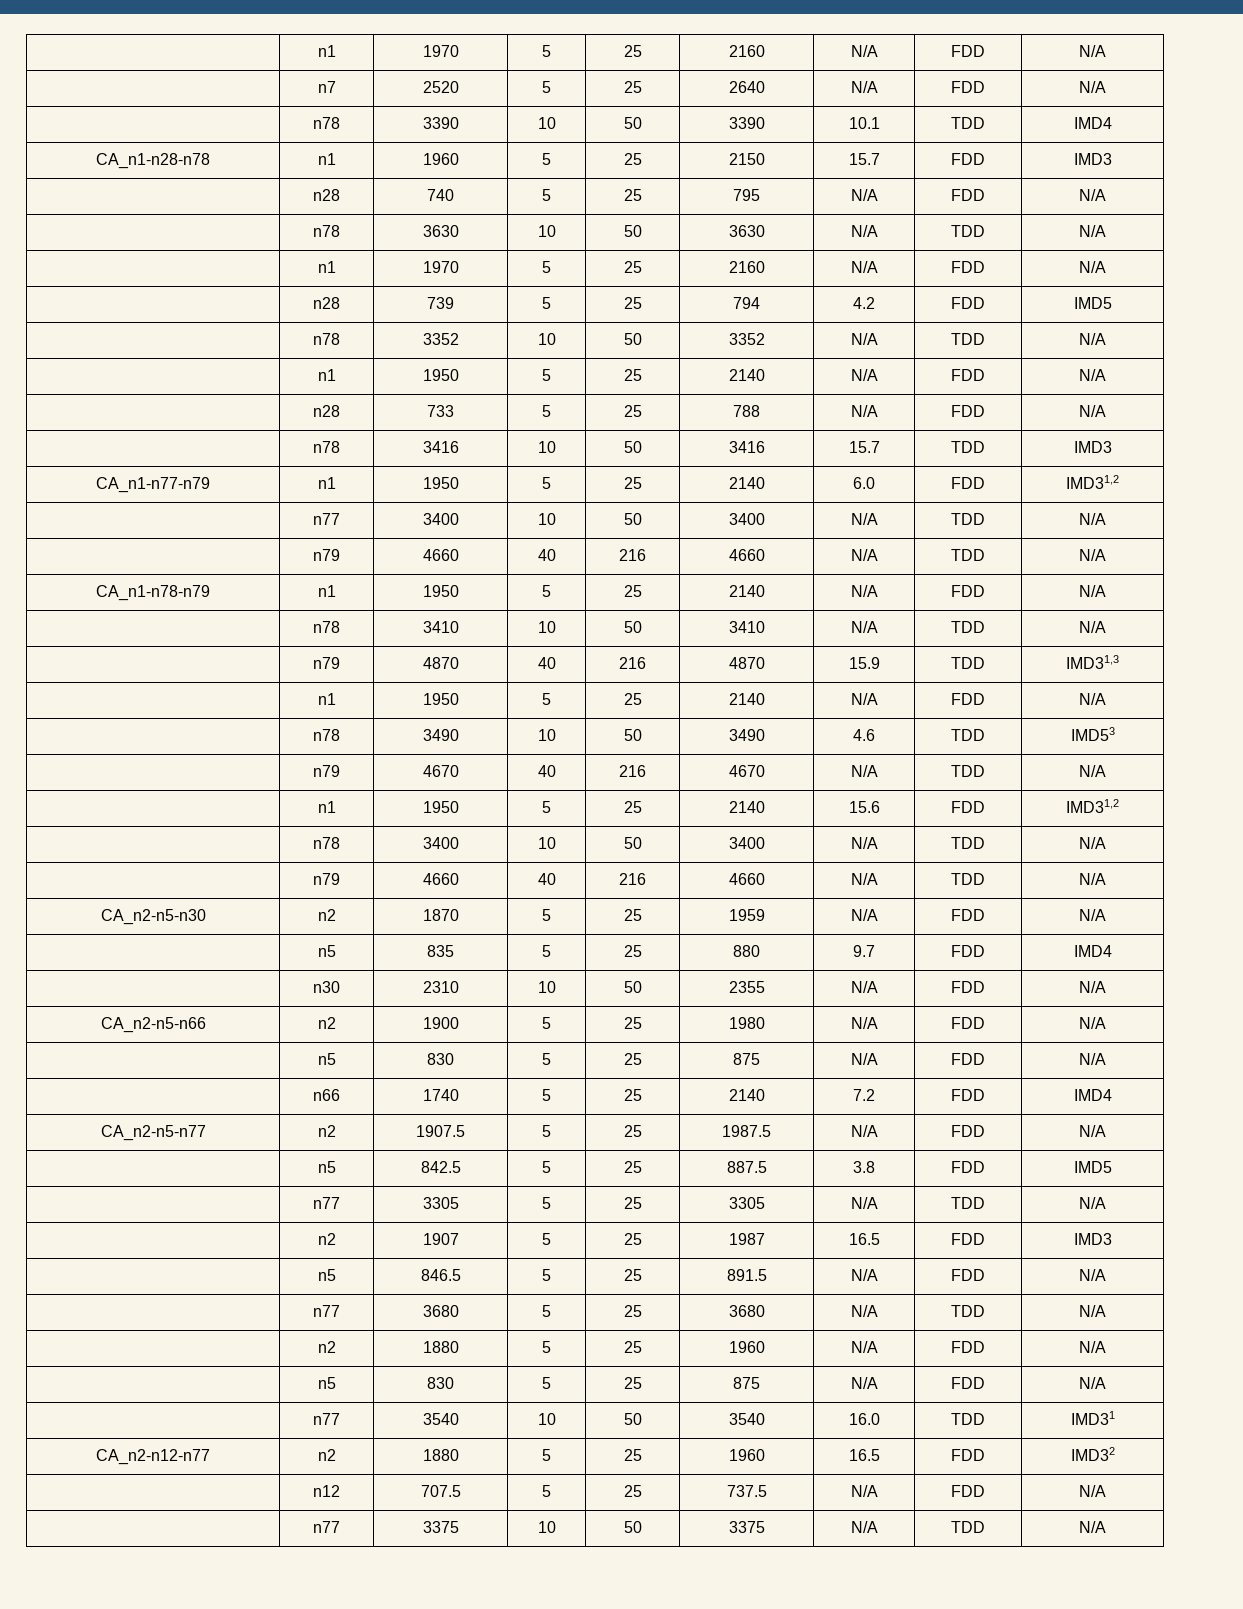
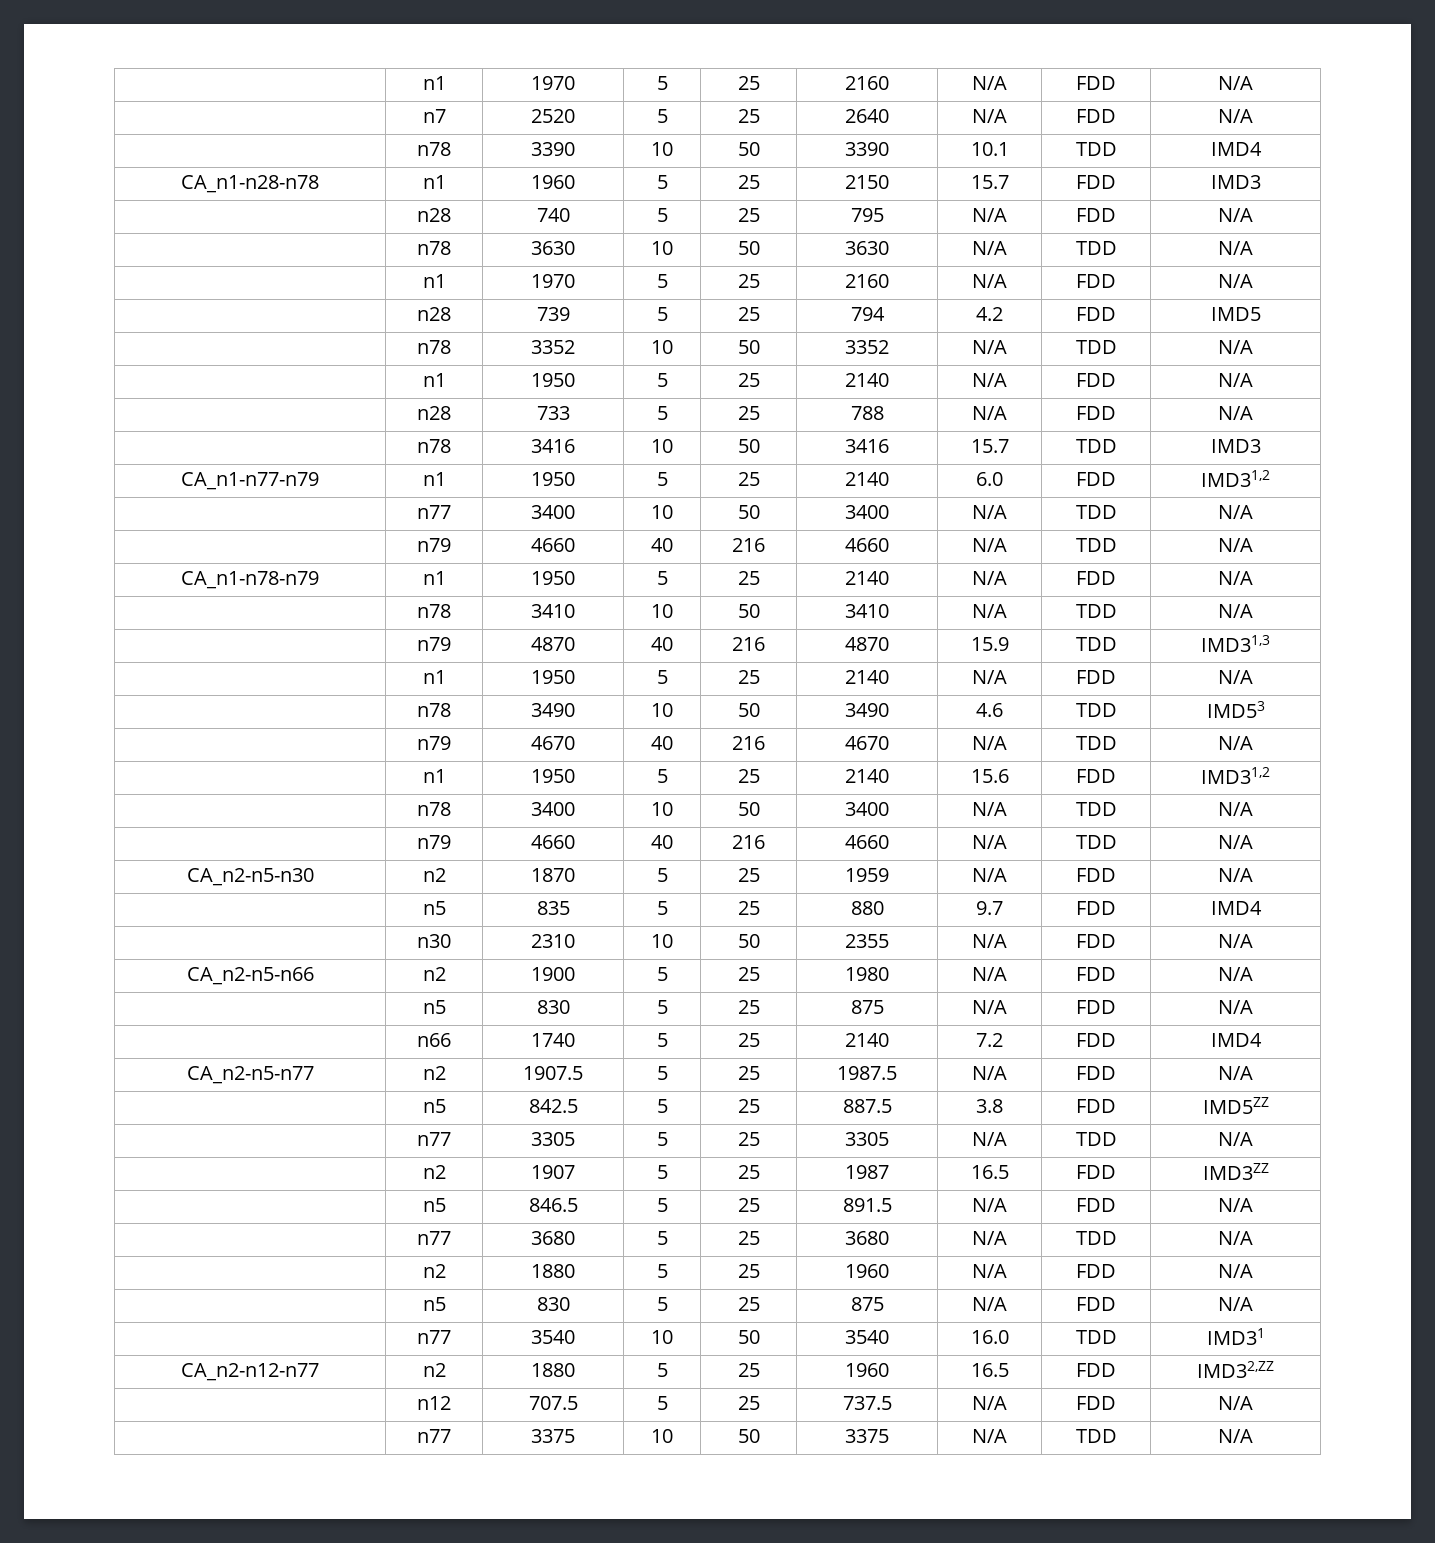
- | n5 | 842.5 | 5 | 25 | 887.5 | 3.8 | FDD | IMD5
+ | n5 | 842.5 | 5 | 25 | 887.5 | 3.8 | FDD | IMD5ZZ
- | n2 | 1907 | 5 | 25 | 1987 | 16.5 | FDD | IMD3
+ | n2 | 1907 | 5 | 25 | 1987 | 16.5 | FDD | IMD3ZZ
- CA_n2-n12-n77 | n2 | 1880 | 5 | 25 | 1960 | 16.5 | FDD | IMD32
+ CA_n2-n12-n77 | n2 | 1880 | 5 | 25 | 1960 | 16.5 | FDD | IMD32,ZZ

